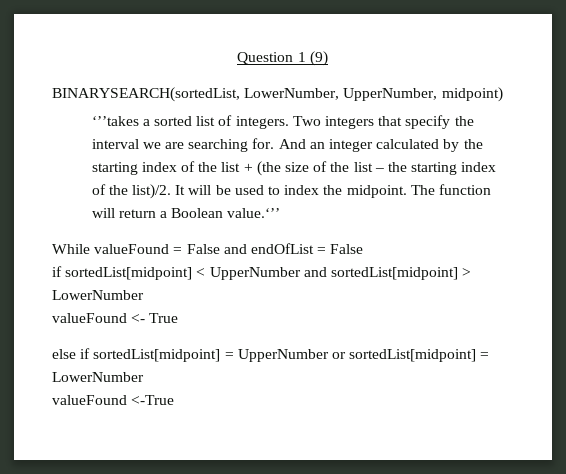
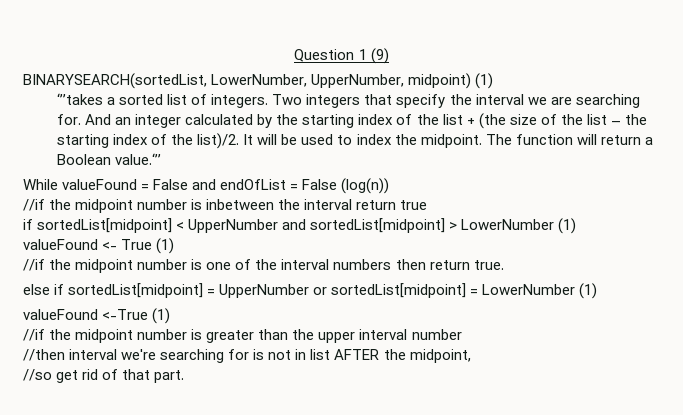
- BINARYSEARCH(sortedList, LowerNumber, UpperNumber, midpoint)
+ BINARYSEARCH(sortedList, LowerNumber, UpperNumber, midpoint) (1)
- While valueFound = False and endOfList = False
+ While valueFound = False and endOfList = False (log(n))
+ //if the midpoint number is inbetween the interval return true
- if sortedList[midpoint] < UpperNumber and sortedList[midpoint] > LowerNumber
+ if sortedList[midpoint] < UpperNumber and sortedList[midpoint] > LowerNumber (1)
- valueFound <- True
+ valueFound <- True (1)
+ //if the midpoint number is one of the interval numbers then return true.
- else if sortedList[midpoint] = UpperNumber or sortedList[midpoint] = LowerNumber
+ else if sortedList[midpoint] = UpperNumber or sortedList[midpoint] = LowerNumber (1)
- valueFound <-True
+ valueFound <-True (1)
+ //if the midpoint number is greater than the upper interval number
+ //then interval we're searching for is not in list AFTER the midpoint,
+ //so get rid of that part.

